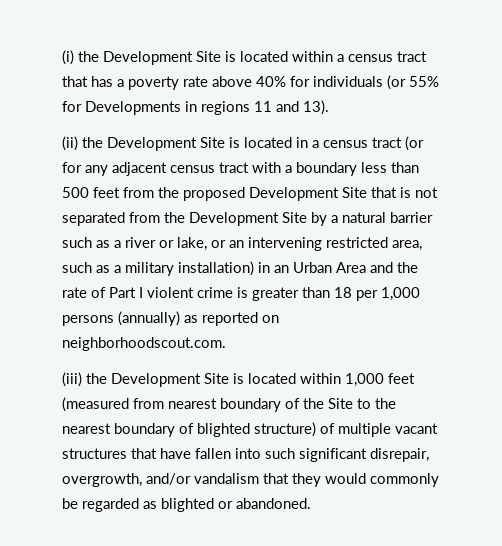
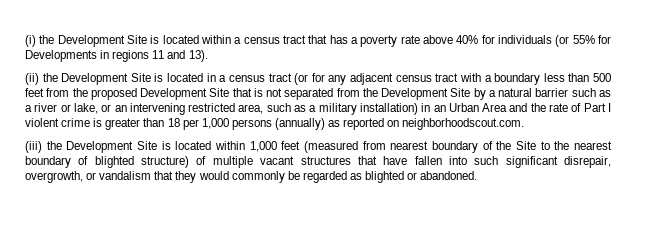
- (iii) the Development Site is located within 1,000 feet (measured from nearest boundary of the Site to the nearest boundary of blighted structure) of multiple vacant structures that have fallen into such significant disrepair, overgrowth, and/or vandalism that they would commonly be regarded as blighted or abandoned.
+ (iii) the Development Site is located within 1,000 feet (measured from nearest boundary of the Site to the nearest boundary of blighted structure) of multiple vacant structures that have fallen into such significant disrepair, overgrowth, or vandalism that they would commonly be regarded as blighted or abandoned.

